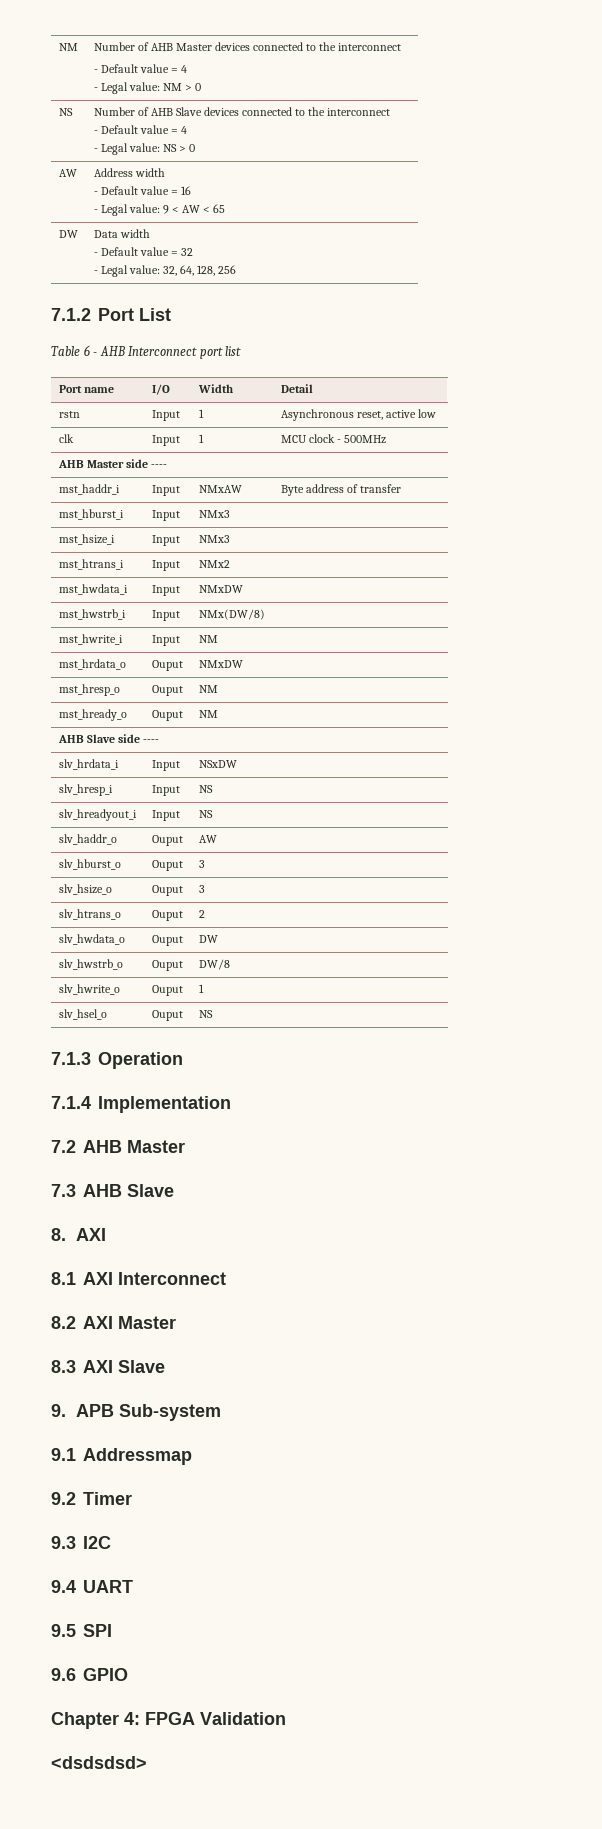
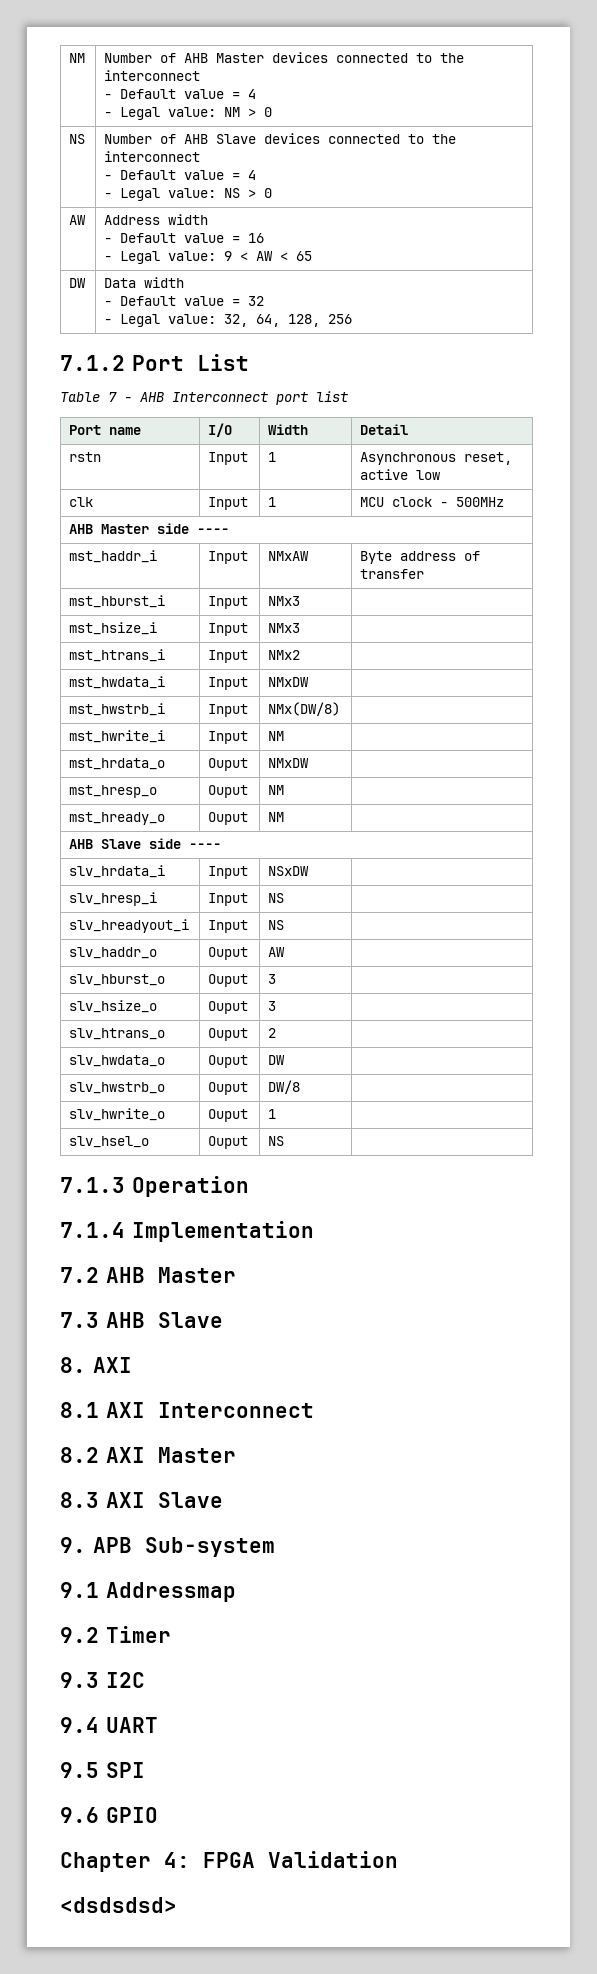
- Table 6 - AHB Interconnect port list
+ Table 7 - AHB Interconnect port list

